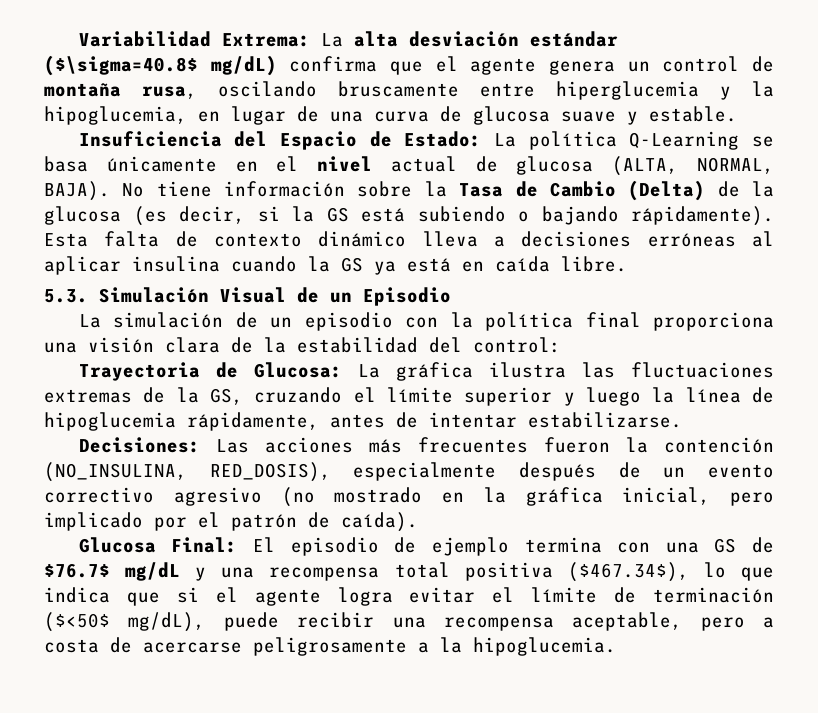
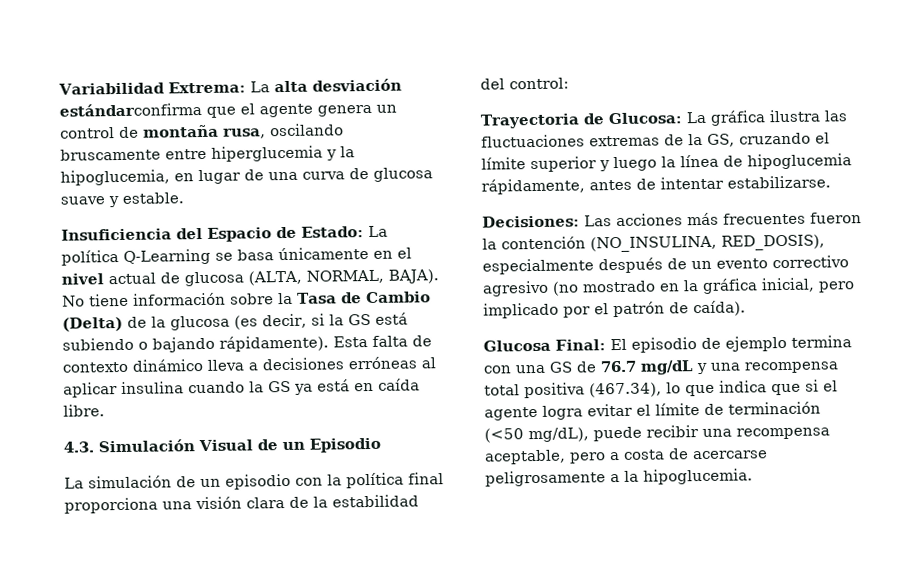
- Variabilidad Extrema: La alta desviación estándar ($\sigma=40.8$ mg/dL) confirma que el agente genera un control de montaña rusa, oscilando bruscamente entre hiperglucemia y la hipoglucemia, en lugar de una curva de glucosa suave y estable.
+ Variabilidad Extrema: La alta desviación estándarconfirma que el agente genera un control de montaña rusa, oscilando bruscamente entre hiperglucemia y la hipoglucemia, en lugar de una curva de glucosa suave y estable.
- 5.3. Simulación Visual de un Episodio
+ 4.3. Simulación Visual de un Episodio
- Glucosa Final: El episodio de ejemplo termina con una GS de $76.7$ mg/dL y una recompensa total positiva ($467.34$), lo que indica que si el agente logra evitar el límite de terminación ($<50$ mg/dL), puede recibir una recompensa aceptable, pero a costa de acercarse peligrosamente a la hipoglucemia.
+ Glucosa Final: El episodio de ejemplo termina con una GS de 76.7 mg/dL y una recompensa total positiva (467.34), lo que indica que si el agente logra evitar el límite de terminación (<50 mg/dL), puede recibir una recompensa aceptable, pero a costa de acercarse peligrosamente a la hipoglucemia.

